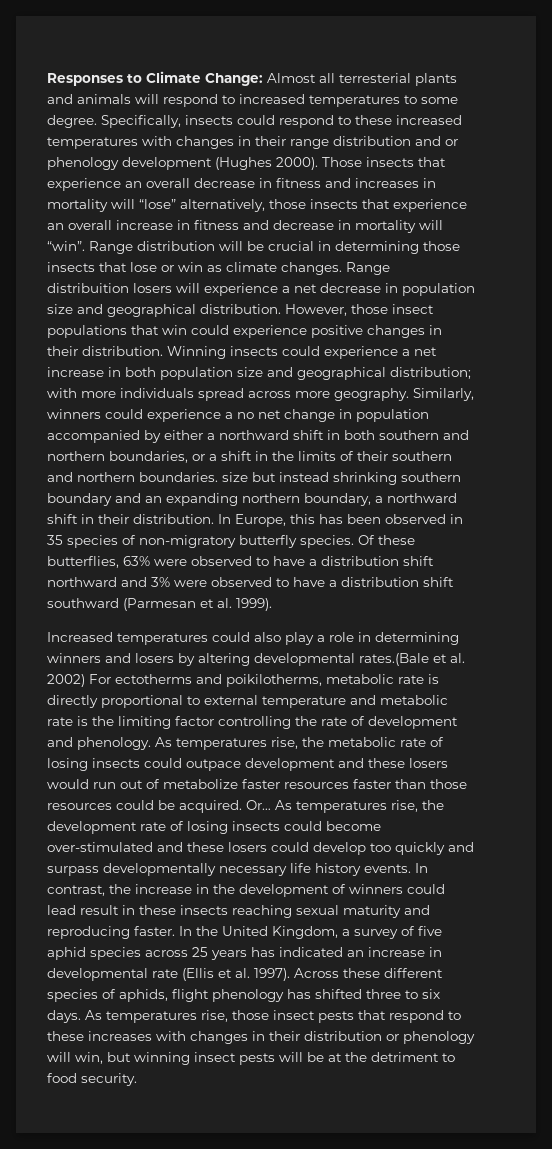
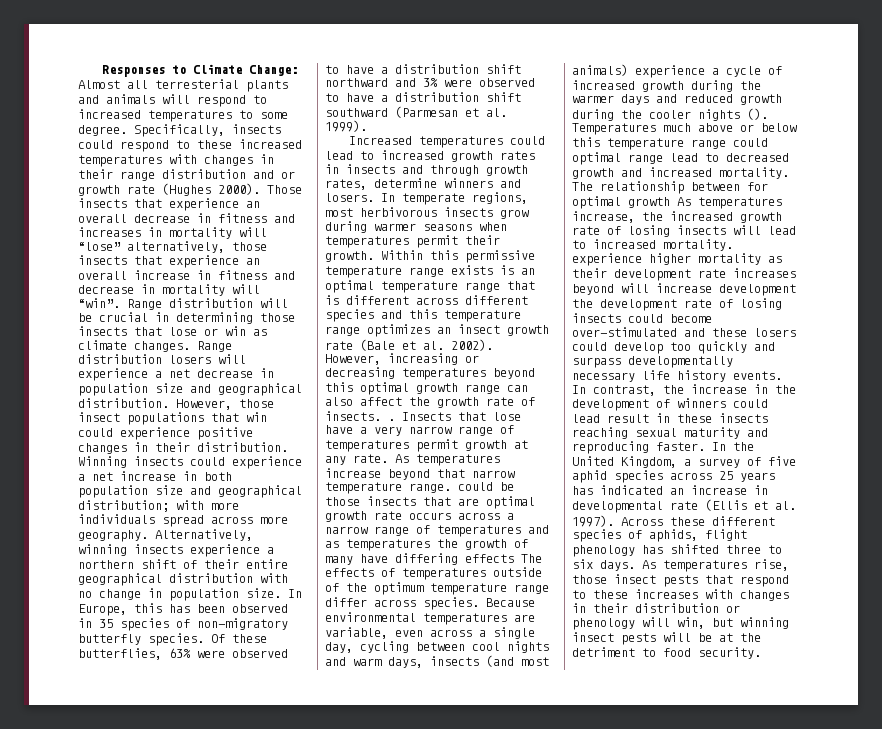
- Specifically, insects could respond to these increased temperatures with changes in their range distribution and or phenology development (Hughes 2000).
+ Specifically, insects could respond to these increased temperatures with changes in their range distribution and or growth rate (Hughes 2000).
- Range distribuition losers will experience a net decrease in population size and geographical distribution.
+ Range distribution losers will experience a net decrease in population size and geographical distribution.
- Similarly, winners could experience a no net change in population accompanied by either a northward shift in both southern and northern boundaries, or a shift in the limits of their southern and northern boundaries. size but instead shrinking southern boundary and an expanding northern boundary, a northward shift in their distribution.
+ Alternatively, winning insects experience a northern shift of their entire geographical distribution with no change in population size.
- Increased temperatures could also play a role in determining winners and losers by altering developmental rates.(Bale et al. 2002) For ectotherms and poikilotherms, metabolic rate is directly proportional to external temperature and metabolic rate is the limiting factor controlling the rate of development and phenology. As temperatures rise, the metabolic rate of losing insects could outpace development and these losers would run out of metabolize faster resources faster than those resources could be acquired. Or… As temperatures rise, the development rate of losing insects could become over-stimulated and these losers could develop too quickly and surpass developmentally necessary life history events.
+ Increased temperatures could lead to increased growth rates in insects and through growth rates, determine winners and losers. In temperate regions, most herbivorous insects grow during warmer seasons when temperatures permit their growth. Within this permissive temperature range exists is an optimal temperature range that is different across different species and this temperature range optimizes an insect growth rate (Bale et al. 2002). However, increasing or decreasing temperatures beyond this optimal growth range can also affect the growth rate of insects. . Insects that lose have a very narrow range of temperatures permit growth at any rate. As temperatures increase beyond that narrow temperature range. could be those insects that are optimal growth rate occurs across a narrow range of temperatures and as temperatures the growth of many have differing effects The effects of temperatures outside of the optimum temperature range differ across species. Because environmental temperatures are variable, even across a single day, cycling between cool nights and warm days, insects (and most animals) experience a cycle of increased growth during the warmer days and reduced growth during the cooler nights (). Temperatures much above or below this temperature range could optimal range lead to decreased growth and increased mortality. The relationship between for optimal growth As temperatures increase, the increased growth rate of losing insects will lead to increased mortality. experience higher mortality as their development rate increases beyond will increase development the development rate of losing insects could become over-stimulated and these losers could develop too quickly and surpass developmentally necessary life history events.

